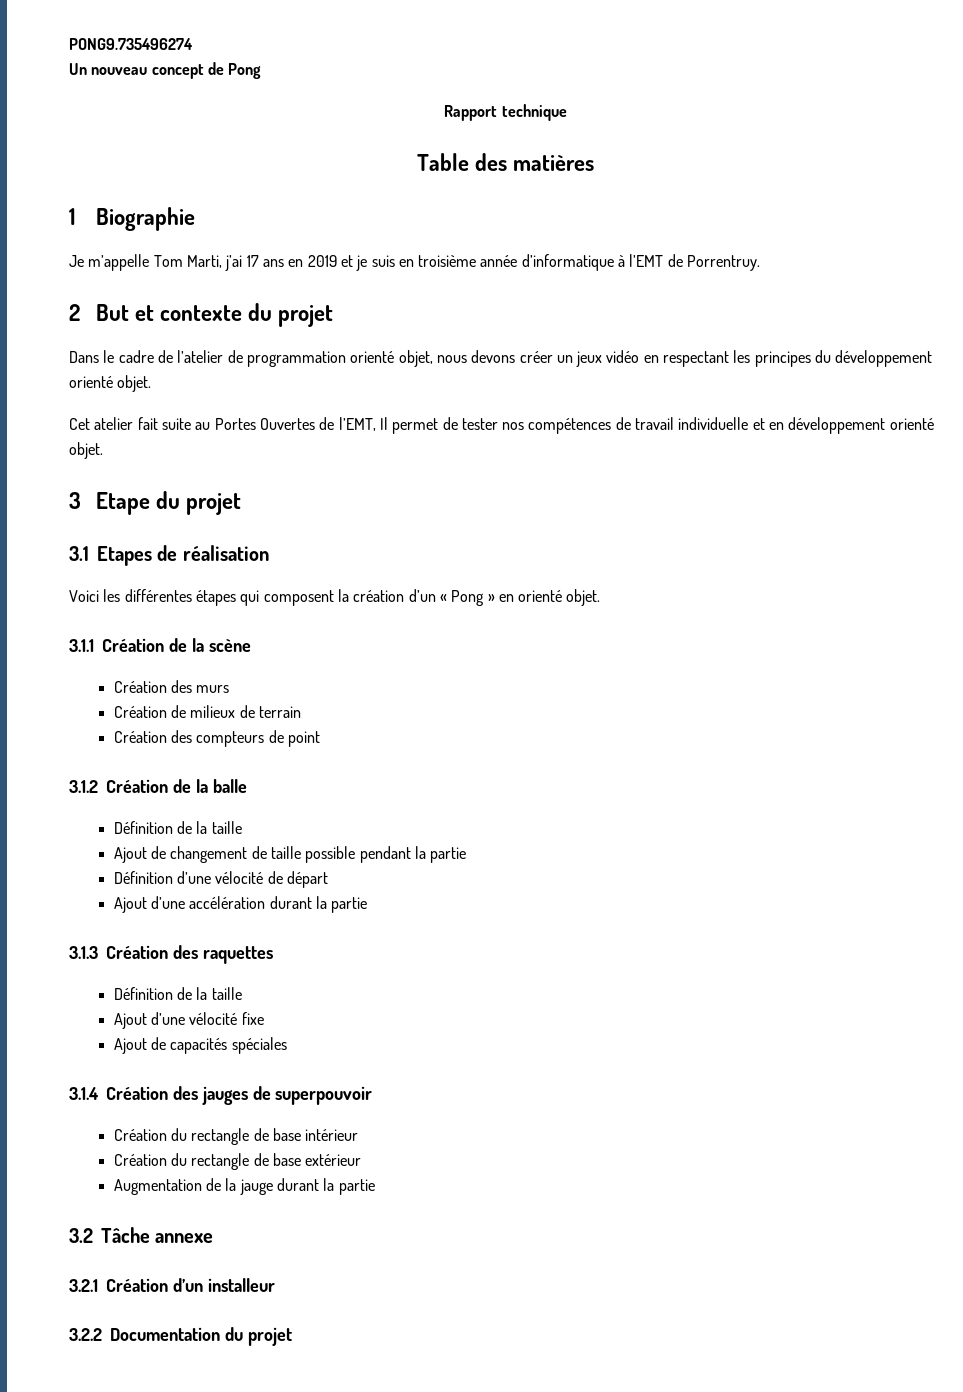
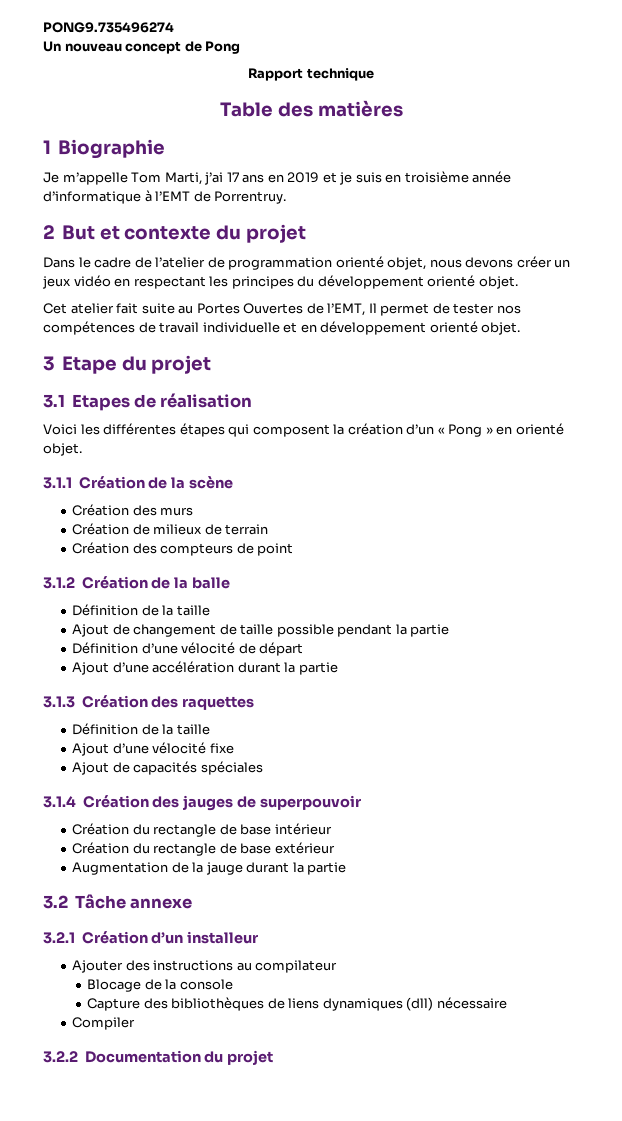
+ Ajouter des instructions au compilateur
+ Blocage de la console
+ Capture des bibliothèques de liens dynamiques (dll) nécessaire
+ Compiler

